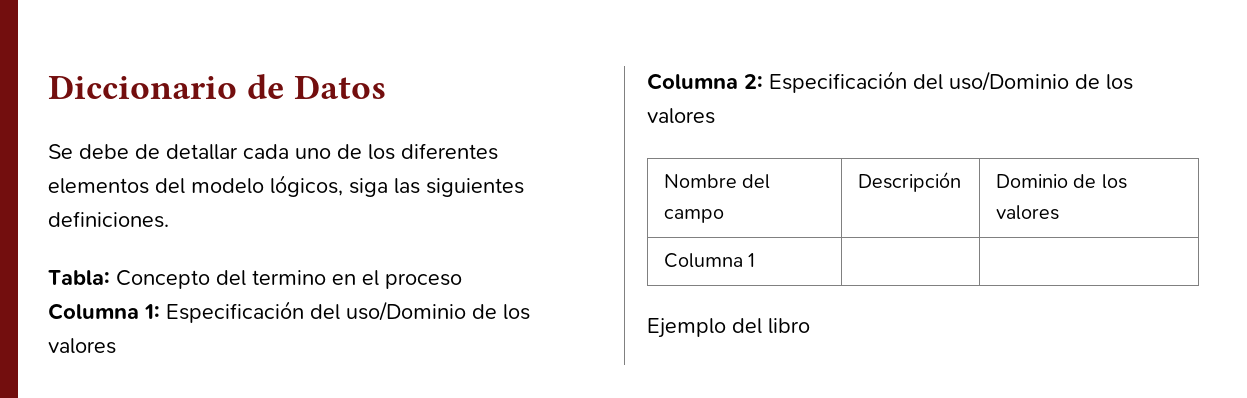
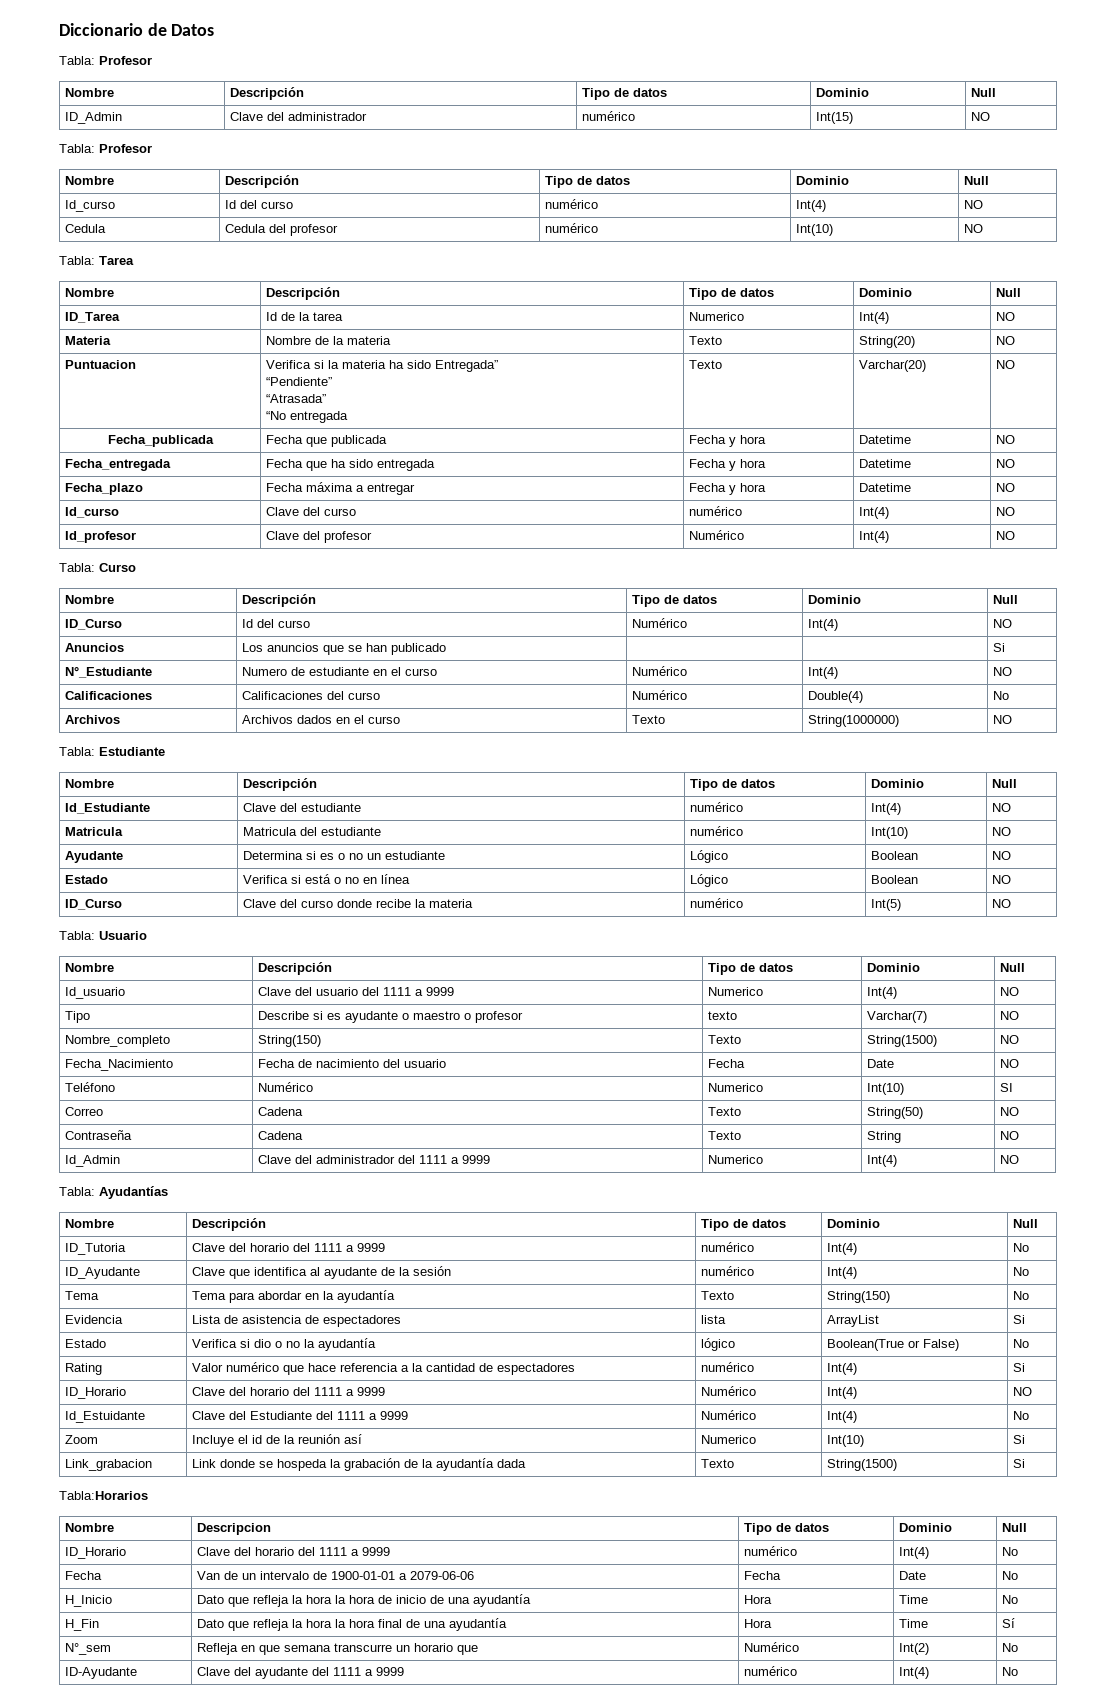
  Diccionario de Datos
- Se debe de detallar cada uno de los diferentes elementos del modelo lógicos, siga las siguientes definiciones.
- Tabla: Concepto del termino en el proceso
- Columna 1: Especificación del uso/Dominio de los valores
- Columna 2: Especificación del uso/Dominio de los valores
- Nombre del campo | Descripción | Dominio de los valores
- Columna 1 | |
- Ejemplo del libro
+ Tabla: Profesor
+ Nombre | Descripción | Tipo de datos | Dominio | Null
+ ID_Admin | Clave del administrador | numérico | Int(15) | NO
+ Tabla: Profesor
+ Nombre | Descripción | Tipo de datos | Dominio | Null
+ Id_curso | Id del curso | numérico | Int(4) | NO
+ Cedula | Cedula del profesor | numérico | Int(10) | NO
+ Tabla: Tarea
+ Nombre | Descripción | Tipo de datos | Dominio | Null
+ ID_Tarea | Id de la tarea | Numerico | Int(4) | NO
+ Materia | Nombre de la materia | Texto | String(20) | NO
+ Puntuacion | Verifica si la materia ha sido Entregada”
+ “Pendiente”
+ “Atrasada”
+ “No entregada | Texto | Varchar(20) | NO
+ Fecha_publicada | Fecha que publicada | Fecha y hora | Datetime | NO
+ Fecha_entregada | Fecha que ha sido entregada | Fecha y hora | Datetime | NO
+ Fecha_plazo | Fecha máxima a entregar | Fecha y hora | Datetime | NO
+ Id_curso | Clave del curso | numérico | Int(4) | NO
+ Id_profesor | Clave del profesor | Numérico | Int(4) | NO
+ Tabla: Curso
+ Nombre | Descripción | Tipo de datos | Dominio | Null
+ ID_Curso | Id del curso | Numérico | Int(4) | NO
+ Anuncios | Los anuncios que se han publicado | | | Si
+ N°_Estudiante | Numero de estudiante en el curso | Numérico | Int(4) | NO
+ Calificaciones | Calificaciones del curso | Numérico | Double(4) | No
+ Archivos | Archivos dados en el curso | Texto | String(1000000) | NO
+ Tabla: Estudiante
+ Nombre | Descripción | Tipo de datos | Dominio | Null
+ Id_Estudiante | Clave del estudiante | numérico | Int(4) | NO
+ Matricula | Matricula del estudiante | numérico | Int(10) | NO
+ Ayudante | Determina si es o no un estudiante | Lógico | Boolean | NO
+ Estado | Verifica si está o no en línea | Lógico | Boolean | NO
+ ID_Curso | Clave del curso donde recibe la materia | numérico | Int(5) | NO
+ Tabla: Usuario
+ Nombre | Descripción | Tipo de datos | Dominio | Null
+ Id_usuario | Clave del usuario del 1111 a 9999 | Numerico | Int(4) | NO
+ Tipo | Describe si es ayudante o maestro o profesor | texto | Varchar(7) | NO
+ Nombre_completo | String(150) | Texto | String(1500) | NO
+ Fecha_Nacimiento | Fecha de nacimiento del usuario | Fecha | Date | NO
+ Teléfono | Numérico | Numerico | Int(10) | SI
+ Correo | Cadena | Texto | String(50) | NO
+ Contraseña | Cadena | Texto | String | NO
+ Id_Admin | Clave del administrador del 1111 a 9999 | Numerico | Int(4) | NO
+ Tabla: Ayudantías
+ Nombre | Descripción | Tipo de datos | Dominio | Null
+ ID_Tutoria | Clave del horario del 1111 a 9999 | numérico | Int(4) | No
+ ID_Ayudante | Clave que identifica al ayudante de la sesión | numérico | Int(4) | No
+ Tema | Tema para abordar en la ayudantía | Texto | String(150) | No
+ Evidencia | Lista de asistencia de espectadores | lista | ArrayList | Si
+ Estado | Verifica si dio o no la ayudantía | lógico | Boolean(True or False) | No
+ Rating | Valor numérico que hace referencia a la cantidad de espectadores | numérico | Int(4) | Si
+ ID_Horario | Clave del horario del 1111 a 9999 | Numérico | Int(4) | NO
+ Id_Estuidante | Clave del Estudiante del 1111 a 9999 | Numérico | Int(4) | No
+ Zoom | Incluye el id de la reunión así | Numerico | Int(10) | Si
+ Link_grabacion | Link donde se hospeda la grabación de la ayudantía dada | Texto | String(1500) | Si
+ Tabla:Horarios
+ Nombre | Descripcion | Tipo de datos | Dominio | Null
+ ID_Horario | Clave del horario del 1111 a 9999 | numérico | Int(4) | No
+ Fecha | Van de un intervalo de 1900-01-01 a 2079-06-06 | Fecha | Date | No
+ H_Inicio | Dato que refleja la hora la hora de inicio de una ayudantía | Hora | Time | No
+ H_Fin | Dato que refleja la hora la hora final de una ayudantía | Hora | Time | Sí
+ N°_sem | Refleja en que semana transcurre un horario que | Numérico | Int(2) | No
+ ID-Ayudante | Clave del ayudante del 1111 a 9999 | numérico | Int(4) | No

